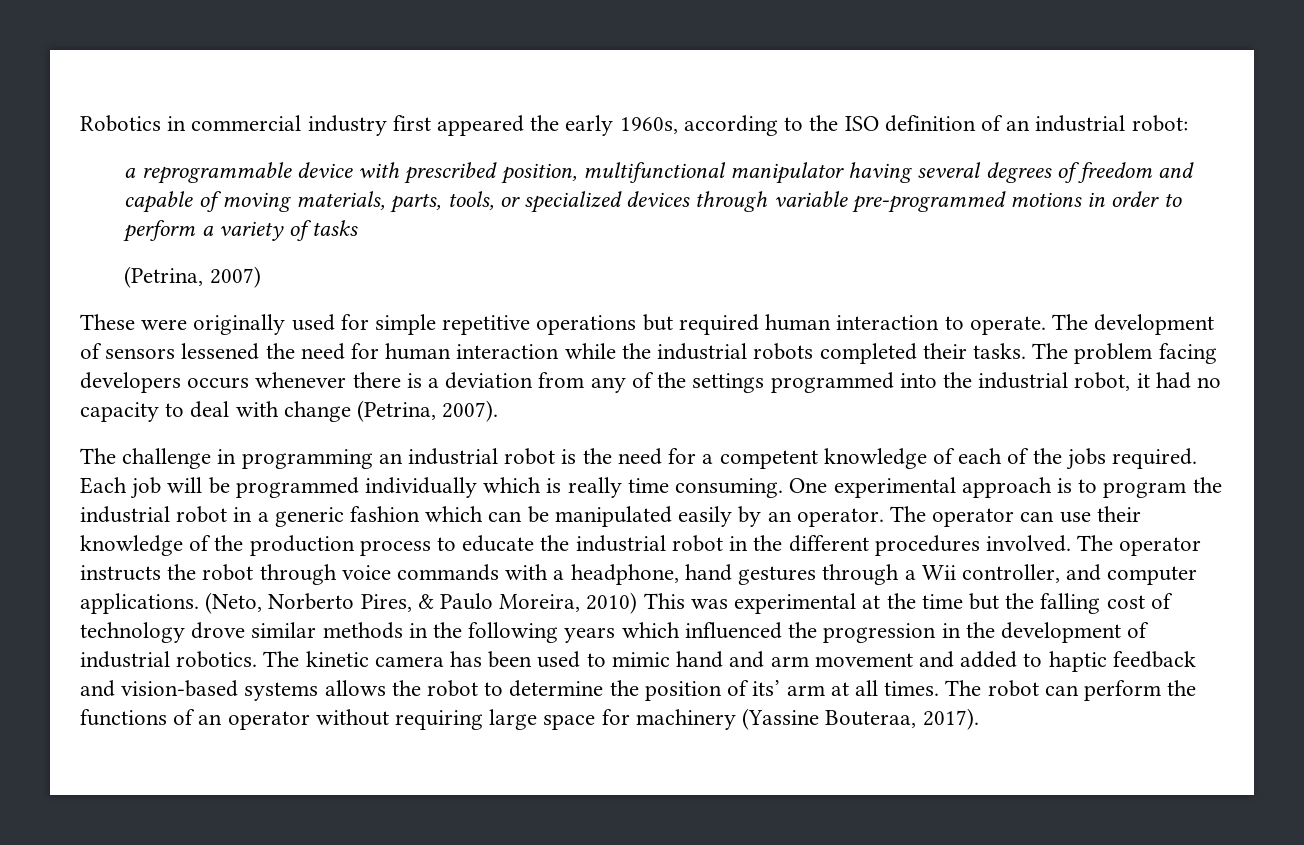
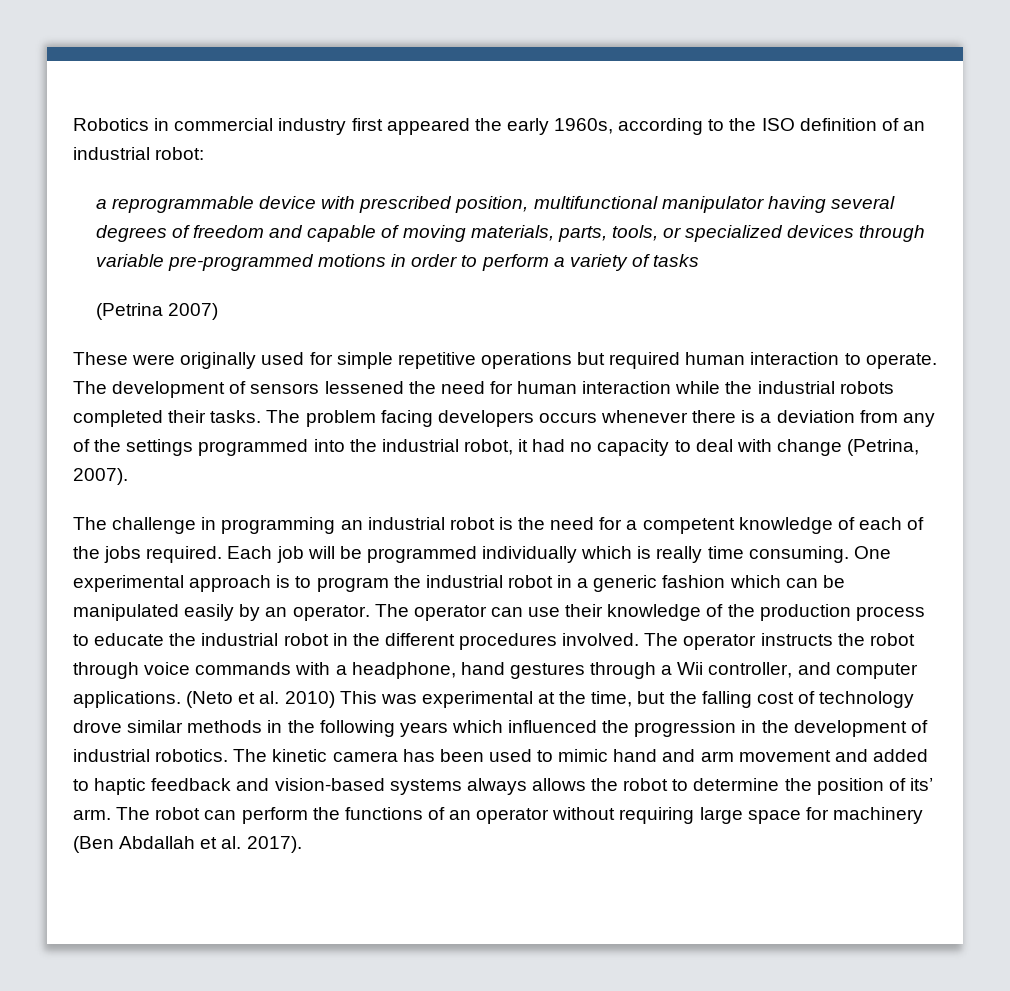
- (Petrina, 2007)
+ (Petrina 2007)
- (Neto, Norberto Pires, & Paulo Moreira, 2010) This was experimental at the time but the falling cost of technology drove similar methods in the following years which influenced the progression in the development of industrial robotics.
+ (Neto et al. 2010) This was experimental at the time, but the falling cost of technology drove similar methods in the following years which influenced the progression in the development of industrial robotics.
- The kinetic camera has been used to mimic hand and arm movement and added to haptic feedback and vision-based systems allows the robot to determine the position of its’ arm at all times.
+ The kinetic camera has been used to mimic hand and arm movement and added to haptic feedback and vision-based systems always allows the robot to determine the position of its’ arm.
- The robot can perform the functions of an operator without requiring large space for machinery (Yassine Bouteraa, 2017).
+ The robot can perform the functions of an operator without requiring large space for machinery (Ben Abdallah et al. 2017).

